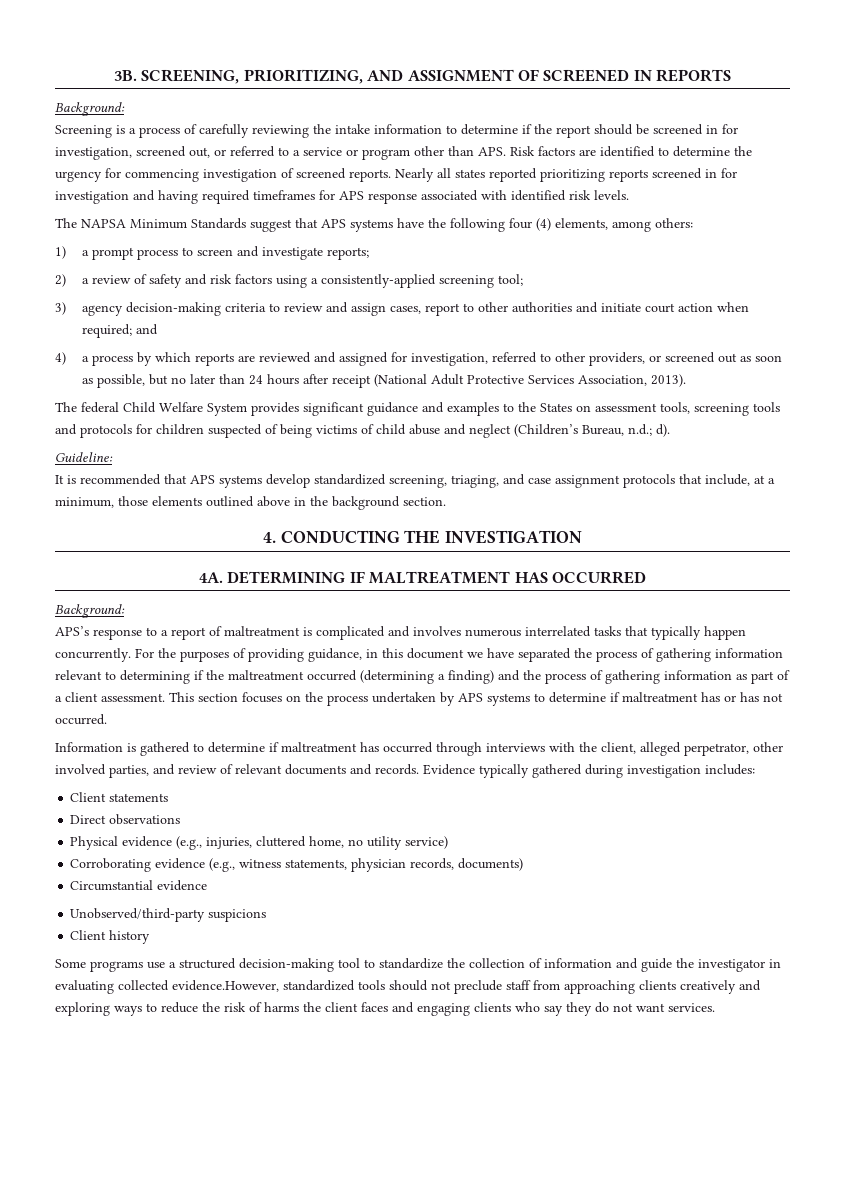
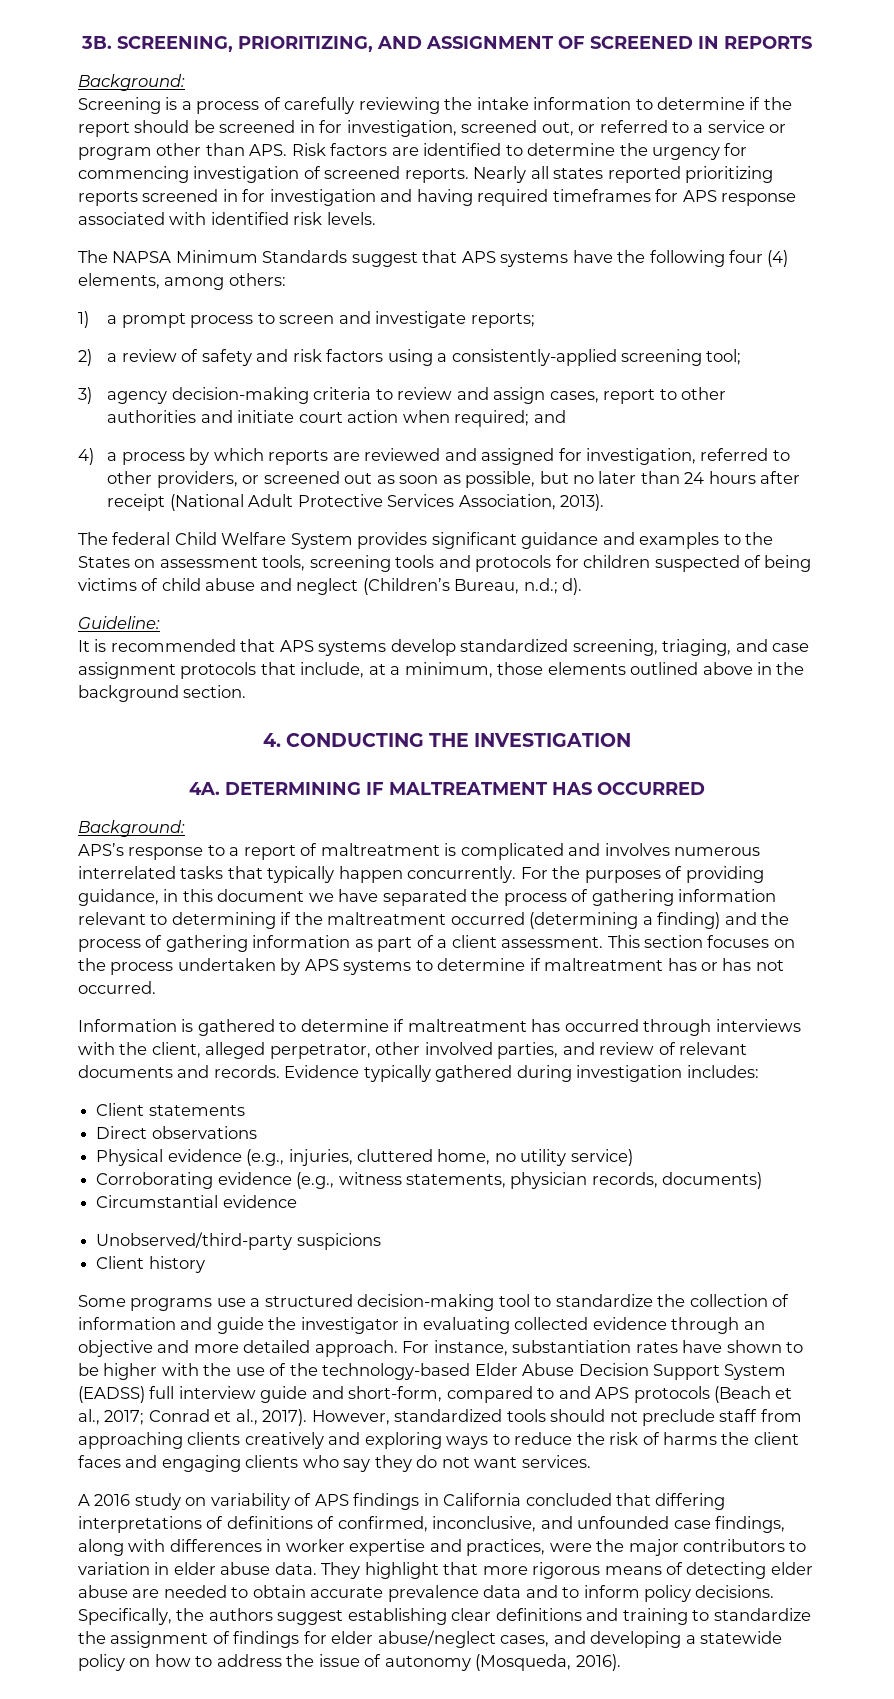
- Some programs use a structured decision-making tool to standardize the collection of information and guide the investigator in evaluating collected evidence.However, standardized tools should not preclude staff from approaching clients creatively and exploring ways to reduce the risk of harms the client faces and engaging clients who say they do not want services.
+ Some programs use a structured decision-making tool to standardize the collection of information and guide the investigator in evaluating collected evidence through an objective and more detailed approach. For instance, substantiation rates have shown to be higher with the use of the technology-based Elder Abuse Decision Support System (EADSS) full interview guide and short-form, compared to and APS protocols (Beach et al., 2017; Conrad et al., 2017). However, standardized tools should not preclude staff from approaching clients creatively and exploring ways to reduce the risk of harms the client faces and engaging clients who say they do not want services.
+ A 2016 study on variability of APS findings in California concluded that differing interpretations of definitions of confirmed, inconclusive, and unfounded case findings, along with differences in worker expertise and practices, were the major contributors to variation in elder abuse data. They highlight that more rigorous means of detecting elder abuse are needed to obtain accurate prevalence data and to inform policy decisions. Specifically, the authors suggest establishing clear definitions and training to standardize the assignment of findings for elder abuse/neglect cases, and developing a statewide policy on how to address the issue of autonomy (Mosqueda, 2016).

